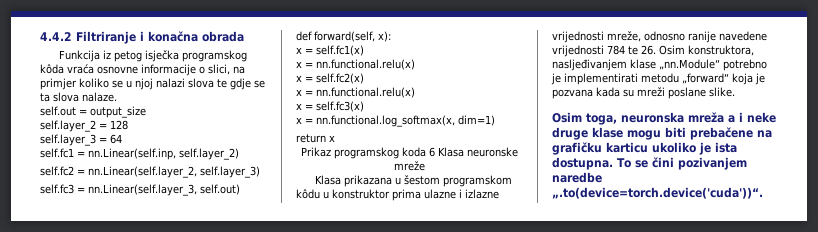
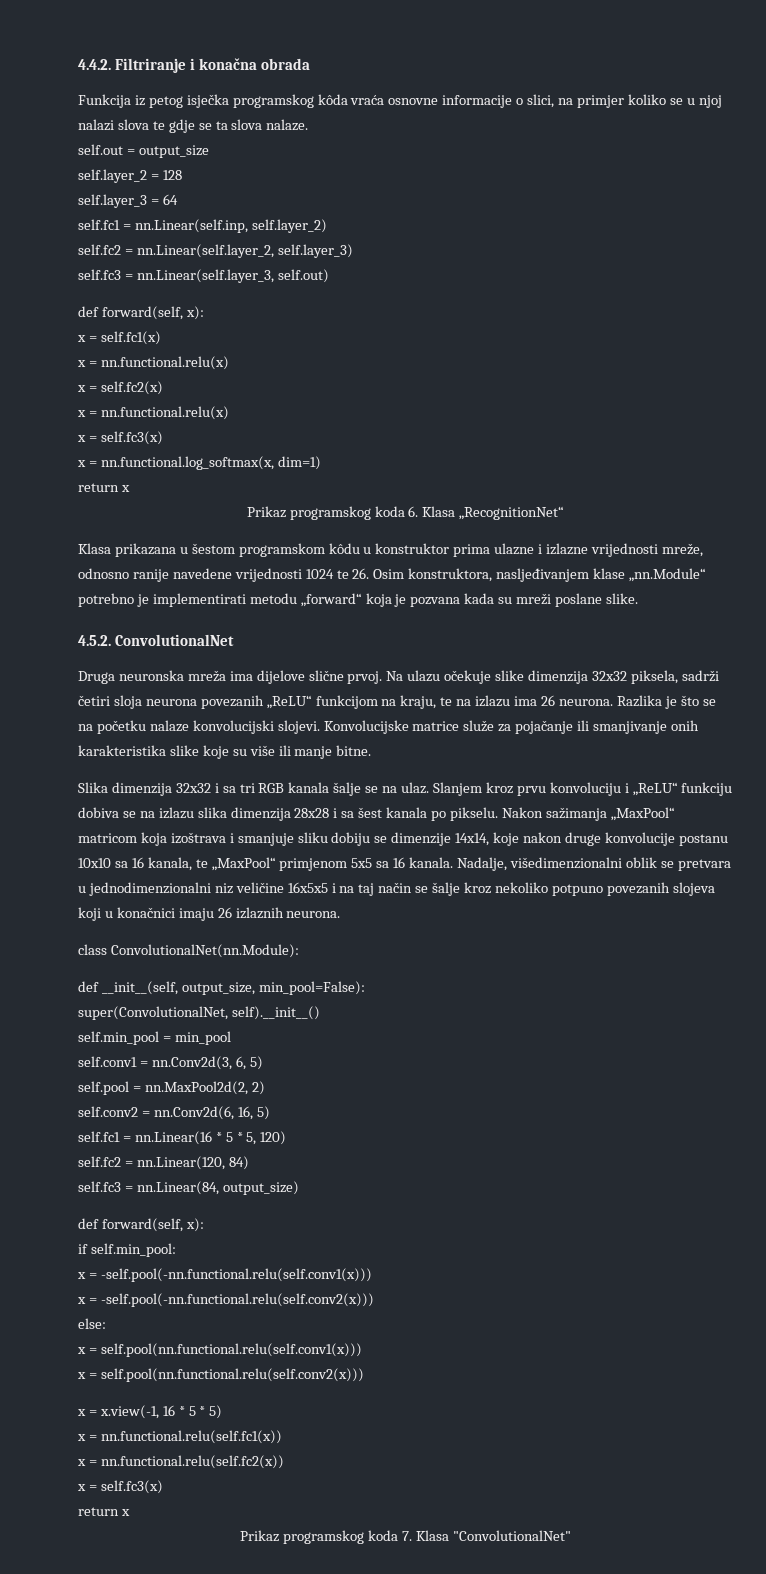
- 4.4.2 Filtriranje i konačna obrada
+ 4.4.2. Filtriranje i konačna obrada
- Prikaz programskog koda 6 Klasa neuronske mreže
+ Prikaz programskog koda 6. Klasa „RecognitionNet“
- Klasa prikazana u šestom programskom kôdu u konstruktor prima ulazne i izlazne vrijednosti mreže, odnosno ranije navedene vrijednosti 784 te 26. Osim konstruktora, nasljeđivanjem klase „nn.Module“ potrebno je implementirati metodu „forward“ koja je pozvana kada su mreži poslane slike.
+ Klasa prikazana u šestom programskom kôdu u konstruktor prima ulazne i izlazne vrijednosti mreže, odnosno ranije navedene vrijednosti 1024 te 26. Osim konstruktora, nasljeđivanjem klase „nn.Module“ potrebno je implementirati metodu „forward“ koja je pozvana kada su mreži poslane slike.
- Osim toga, neuronska mreža a i neke druge klase mogu biti prebačene na grafičku karticu ukoliko je ista dostupna. To se čini pozivanjem naredbe „.to(device=torch.device('cuda'))“.
+ 4.5.2. ConvolutionalNet
+ Druga neuronska mreža ima dijelove slične prvoj. Na ulazu očekuje slike dimenzija 32x32 piksela, sadrži četiri sloja neurona povezanih „ReLU“ funkcijom na kraju, te na izlazu ima 26 neurona. Razlika je što se na početku nalaze konvolucijski slojevi. Konvolucijske matrice služe za pojačanje ili smanjivanje onih karakteristika slike koje su više ili manje bitne.
+ Slika dimenzija 32x32 i sa tri RGB kanala šalje se na ulaz. Slanjem kroz prvu konvoluciju i „ReLU“ funkciju dobiva se na izlazu slika dimenzija 28x28 i sa šest kanala po pikselu. Nakon sažimanja „MaxPool“ matricom koja izoštrava i smanjuje sliku dobiju se dimenzije 14x14, koje nakon druge konvolucije postanu 10x10 sa 16 kanala, te „MaxPool“ primjenom 5x5 sa 16 kanala. Nadalje, višedimenzionalni oblik se pretvara u jednodimenzionalni niz veličine 16x5x5 i na taj način se šalje kroz nekoliko potpuno povezanih slojeva koji u konačnici imaju 26 izlaznih neurona.
+ class ConvolutionalNet(nn.Module):
+ def __init__(self, output_size, min_pool=False):
+ super(ConvolutionalNet, self).__init__()
+ self.min_pool = min_pool
+ self.conv1 = nn.Conv2d(3, 6, 5)
+ self.pool = nn.MaxPool2d(2, 2)
+ self.conv2 = nn.Conv2d(6, 16, 5)
+ self.fc1 = nn.Linear(16 * 5 * 5, 120)
+ self.fc2 = nn.Linear(120, 84)
+ self.fc3 = nn.Linear(84, output_size)
+ def forward(self, x):
+ if self.min_pool:
+ x = -self.pool(-nn.functional.relu(self.conv1(x)))
+ x = -self.pool(-nn.functional.relu(self.conv2(x)))
+ else:
+ x = self.pool(nn.functional.relu(self.conv1(x)))
+ x = self.pool(nn.functional.relu(self.conv2(x)))
+ x = x.view(-1, 16 * 5 * 5)
+ x = nn.functional.relu(self.fc1(x))
+ x = nn.functional.relu(self.fc2(x))
+ x = self.fc3(x)
+ return x
+ Prikaz programskog koda 7. Klasa "ConvolutionalNet"

